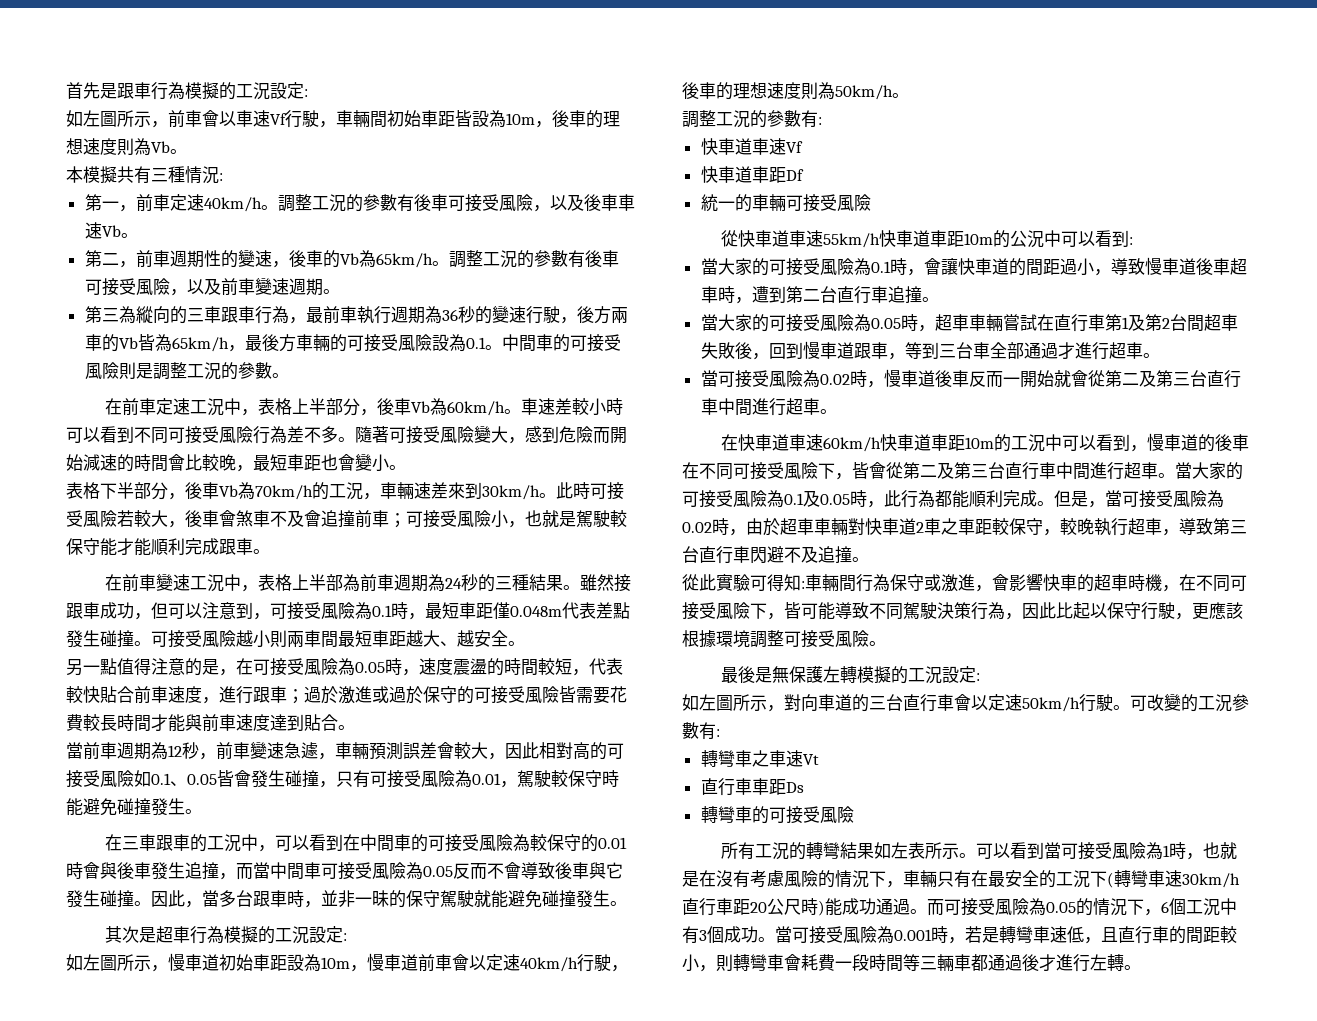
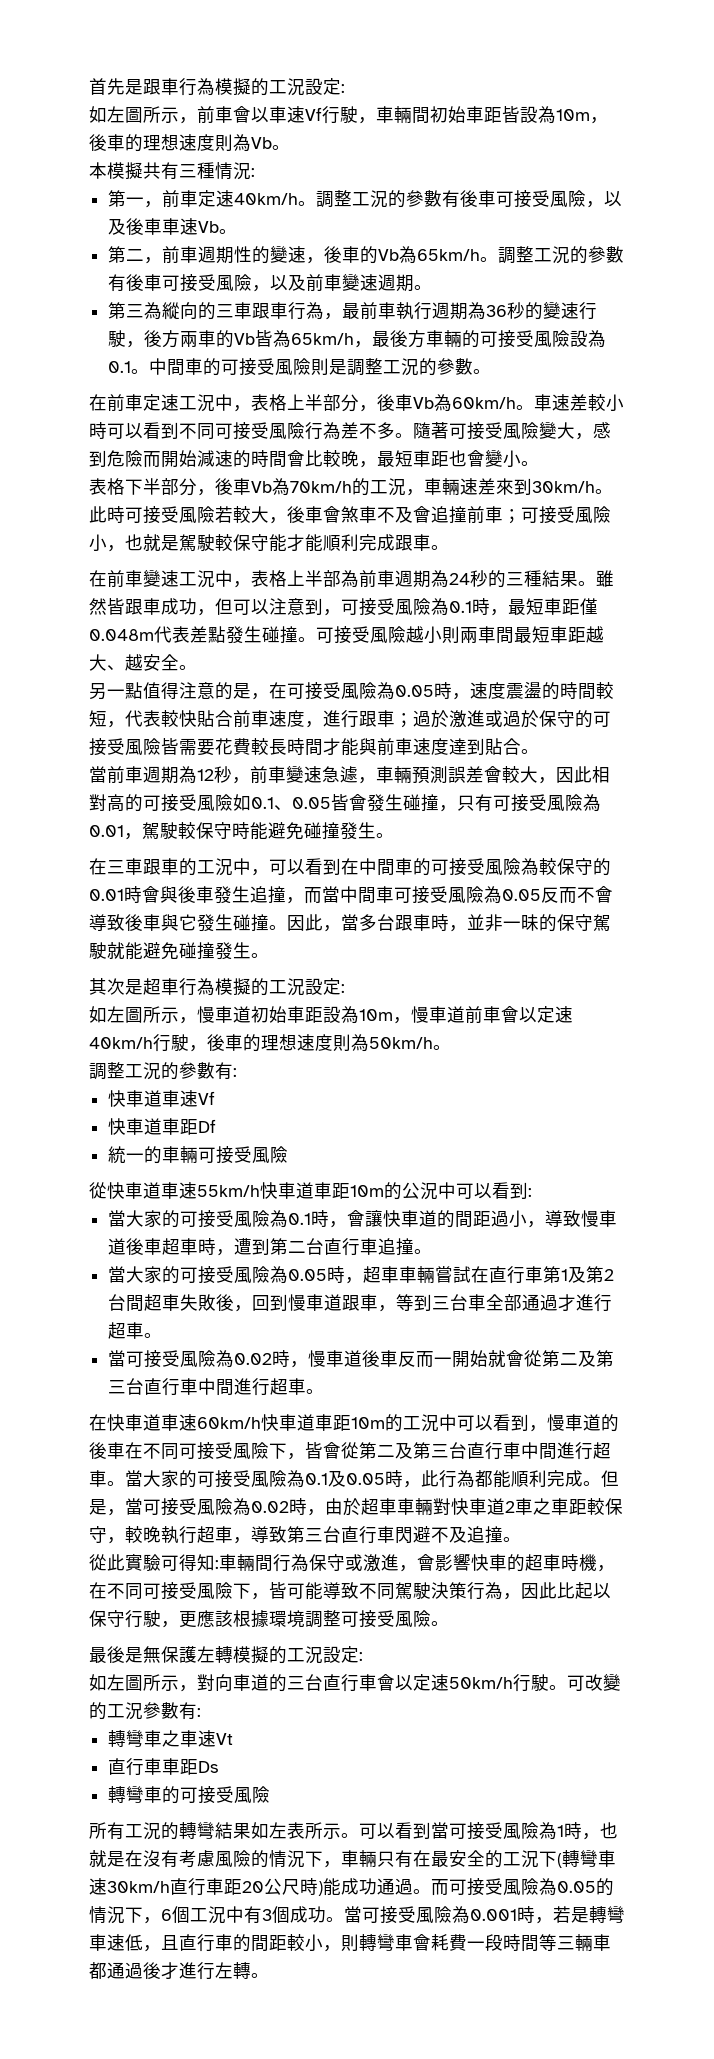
- 雖然接跟車成功，但可以注意到，可接受風險為0.1時，最短車距僅0.048m代表差點發生碰撞。
+ 雖然皆跟車成功，但可以注意到，可接受風險為0.1時，最短車距僅0.048m代表差點發生碰撞。

